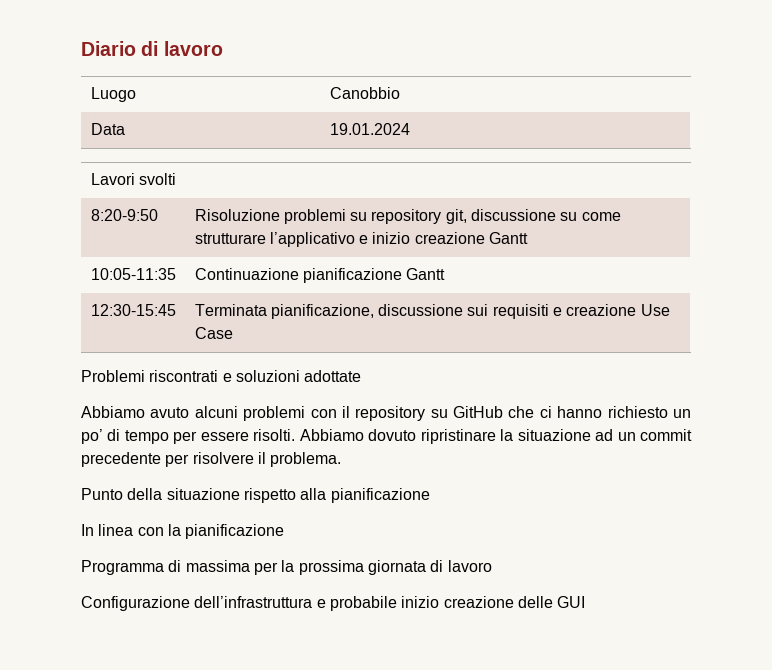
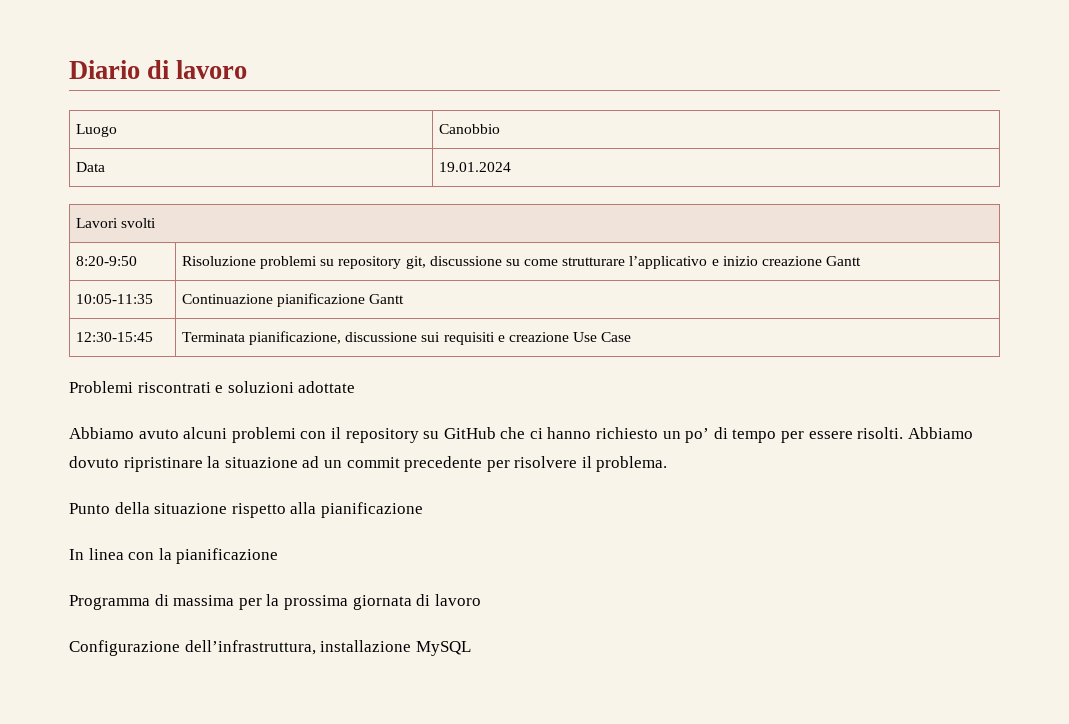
- Configurazione dell’infrastruttura e probabile inizio creazione delle GUI
+ Configurazione dell’infrastruttura, installazione MySQL

